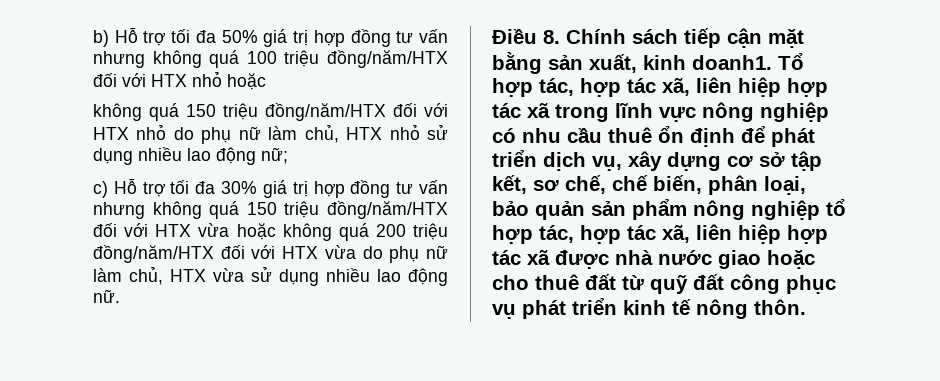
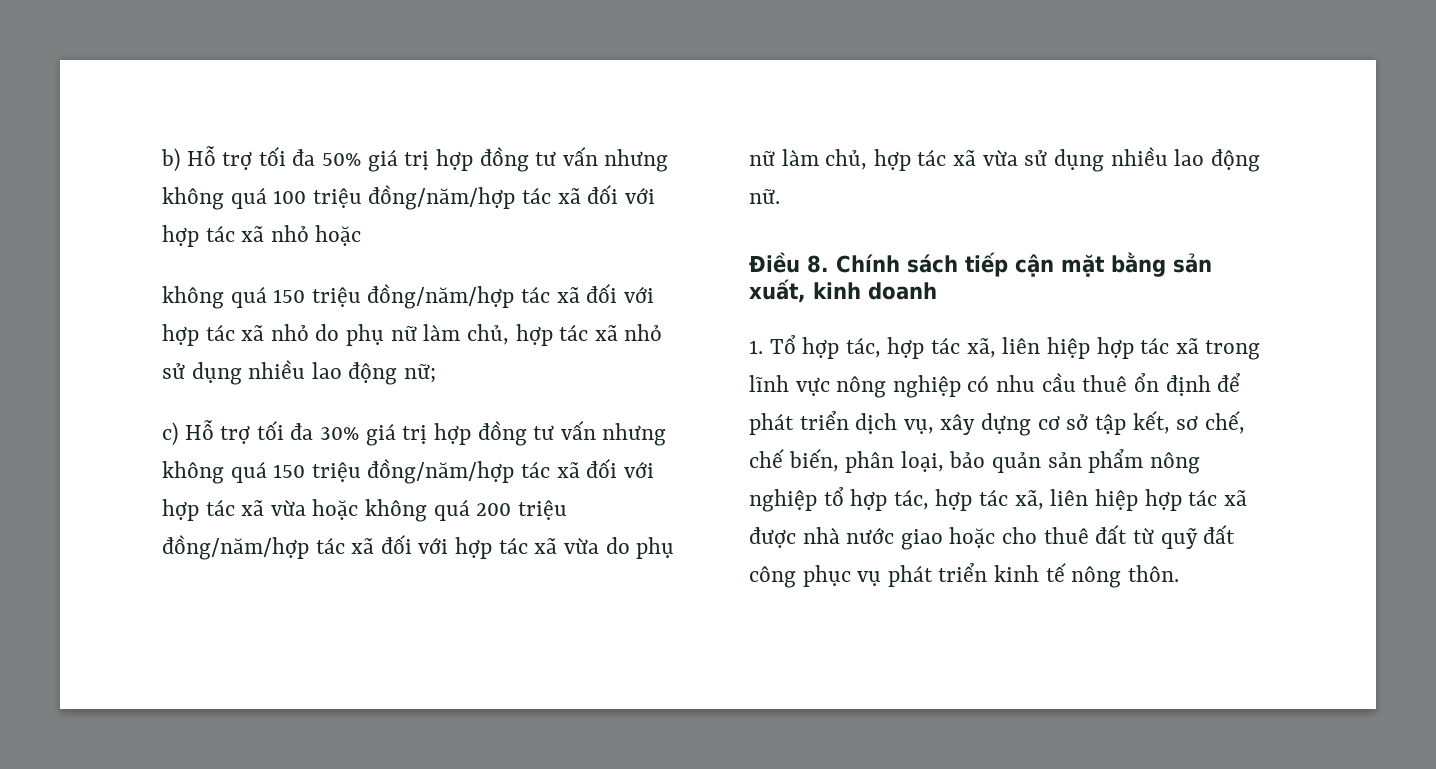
- b) Hỗ trợ tối đa 50% giá trị hợp đồng tư vấn nhưng không quá 100 triệu đồng/năm/HTX đối với HTX nhỏ hoặc
+ b) Hỗ trợ tối đa 50% giá trị hợp đồng tư vấn nhưng không quá 100 triệu đồng/năm/hợp tác xã đối với hợp tác xã nhỏ hoặc
- không quá 150 triệu đồng/năm/HTX đối với HTX nhỏ do phụ nữ làm chủ, HTX nhỏ sử dụng nhiều lao động nữ;
+ không quá 150 triệu đồng/năm/hợp tác xã đối với hợp tác xã nhỏ do phụ nữ làm chủ, hợp tác xã nhỏ sử dụng nhiều lao động nữ;
- c) Hỗ trợ tối đa 30% giá trị hợp đồng tư vấn nhưng không quá 150 triệu đồng/năm/HTX đối với HTX vừa hoặc không quá 200 triệu đồng/năm/HTX đối với HTX vừa do phụ nữ làm chủ, HTX vừa sử dụng nhiều lao động nữ.
+ c) Hỗ trợ tối đa 30% giá trị hợp đồng tư vấn nhưng không quá 150 triệu đồng/năm/hợp tác xã đối với hợp tác xã vừa hoặc không quá 200 triệu đồng/năm/hợp tác xã đối với hợp tác xã vừa do phụ nữ làm chủ, hợp tác xã vừa sử dụng nhiều lao động nữ.
- Điều 8. Chính sách tiếp cận mặt bằng sản xuất, kinh doanh1. Tổ hợp tác, hợp tác xã, liên hiệp hợp tác xã trong lĩnh vực nông nghiệp có nhu cầu thuê ổn định để phát triển dịch vụ, xây dựng cơ sở tập kết, sơ chế, chế biến, phân loại, bảo quản sản phẩm nông nghiệp tổ hợp tác, hợp tác xã, liên hiệp hợp tác xã được nhà nước giao hoặc cho thuê đất từ quỹ đất công phục vụ phát triển kinh tế nông thôn.
+ Điều 8. Chính sách tiếp cận mặt bằng sản xuất, kinh doanh
+ 1. Tổ hợp tác, hợp tác xã, liên hiệp hợp tác xã trong lĩnh vực nông nghiệp có nhu cầu thuê ổn định để phát triển dịch vụ, xây dựng cơ sở tập kết, sơ chế, chế biến, phân loại, bảo quản sản phẩm nông nghiệp tổ hợp tác, hợp tác xã, liên hiệp hợp tác xã được nhà nước giao hoặc cho thuê đất từ quỹ đất công phục vụ phát triển kinh tế nông thôn.

